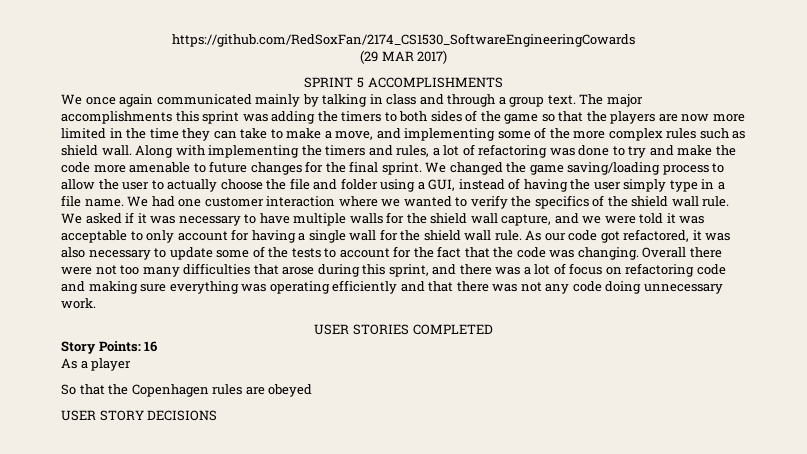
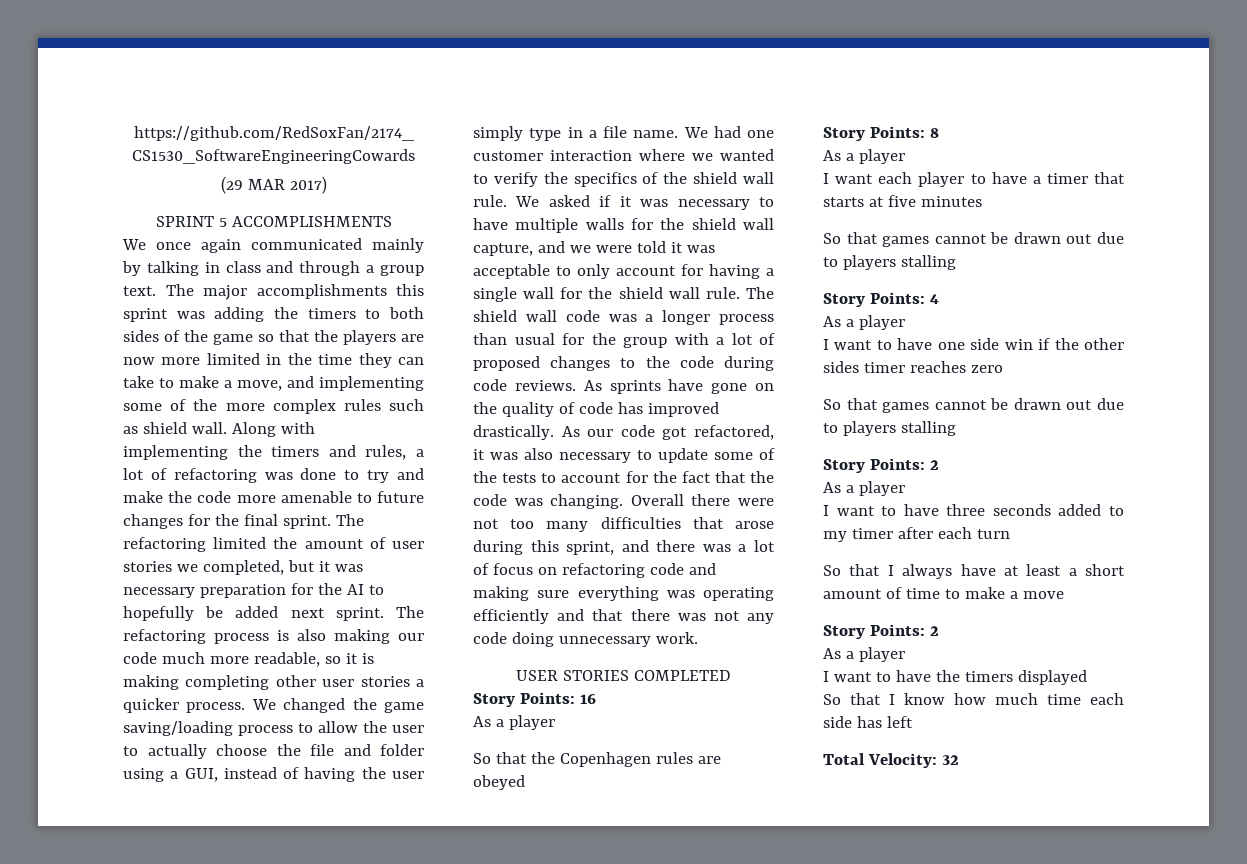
+ The refactoring limited the amount of user stories we completed, but it was necessary preparation for the AI to hopefully be added next sprint. The refactoring process is also making our code much more readable, so it is making completing other user stories a quicker process.
+ The shield wall code was a longer process than usual for the group with a lot of proposed changes to the code during code reviews. As sprints have gone on the quality of code has improved drastically.
- USER STORY DECISIONS
+ Story Points: 8
+ As a player
+ I want each player to have a timer that starts at five minutes
+ So that games cannot be drawn out due to players stalling
+ Story Points: 4
+ As a player
+ I want to have one side win if the other sides timer reaches zero
+ So that games cannot be drawn out due to players stalling
+ Story Points: 2
+ As a player
+ I want to have three seconds added to my timer after each turn
+ So that I always have at least a short amount of time to make a move
+ Story Points: 2
+ As a player
+ I want to have the timers displayed
+ So that I know how much time each side has left
+ Total Velocity: 32

